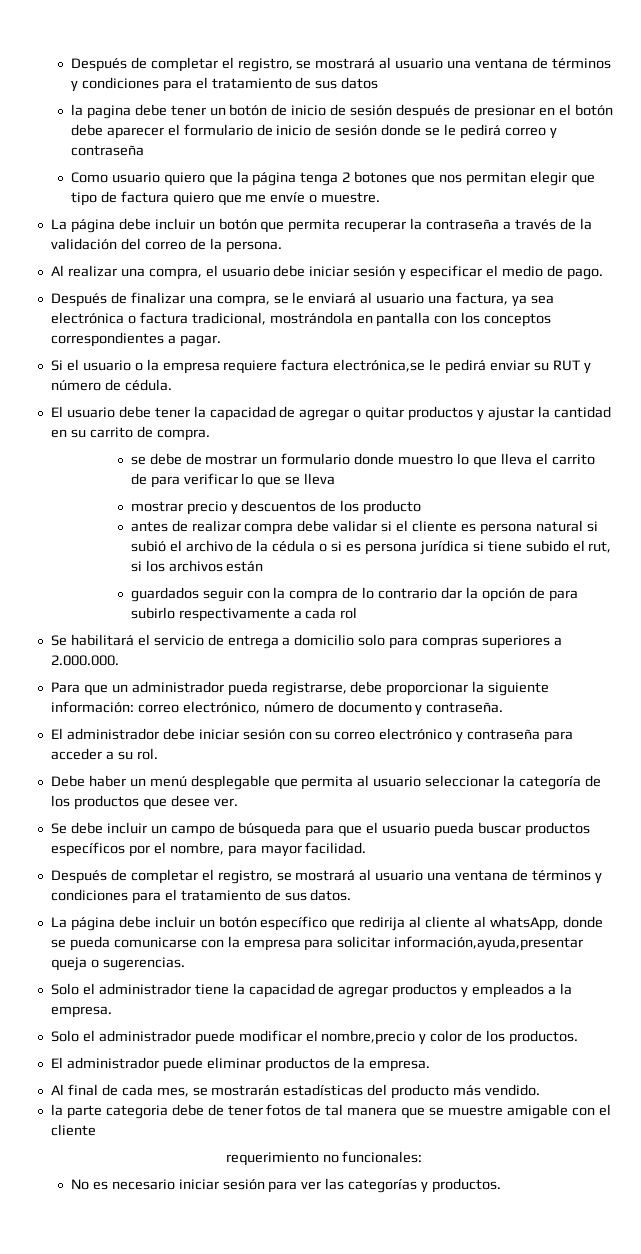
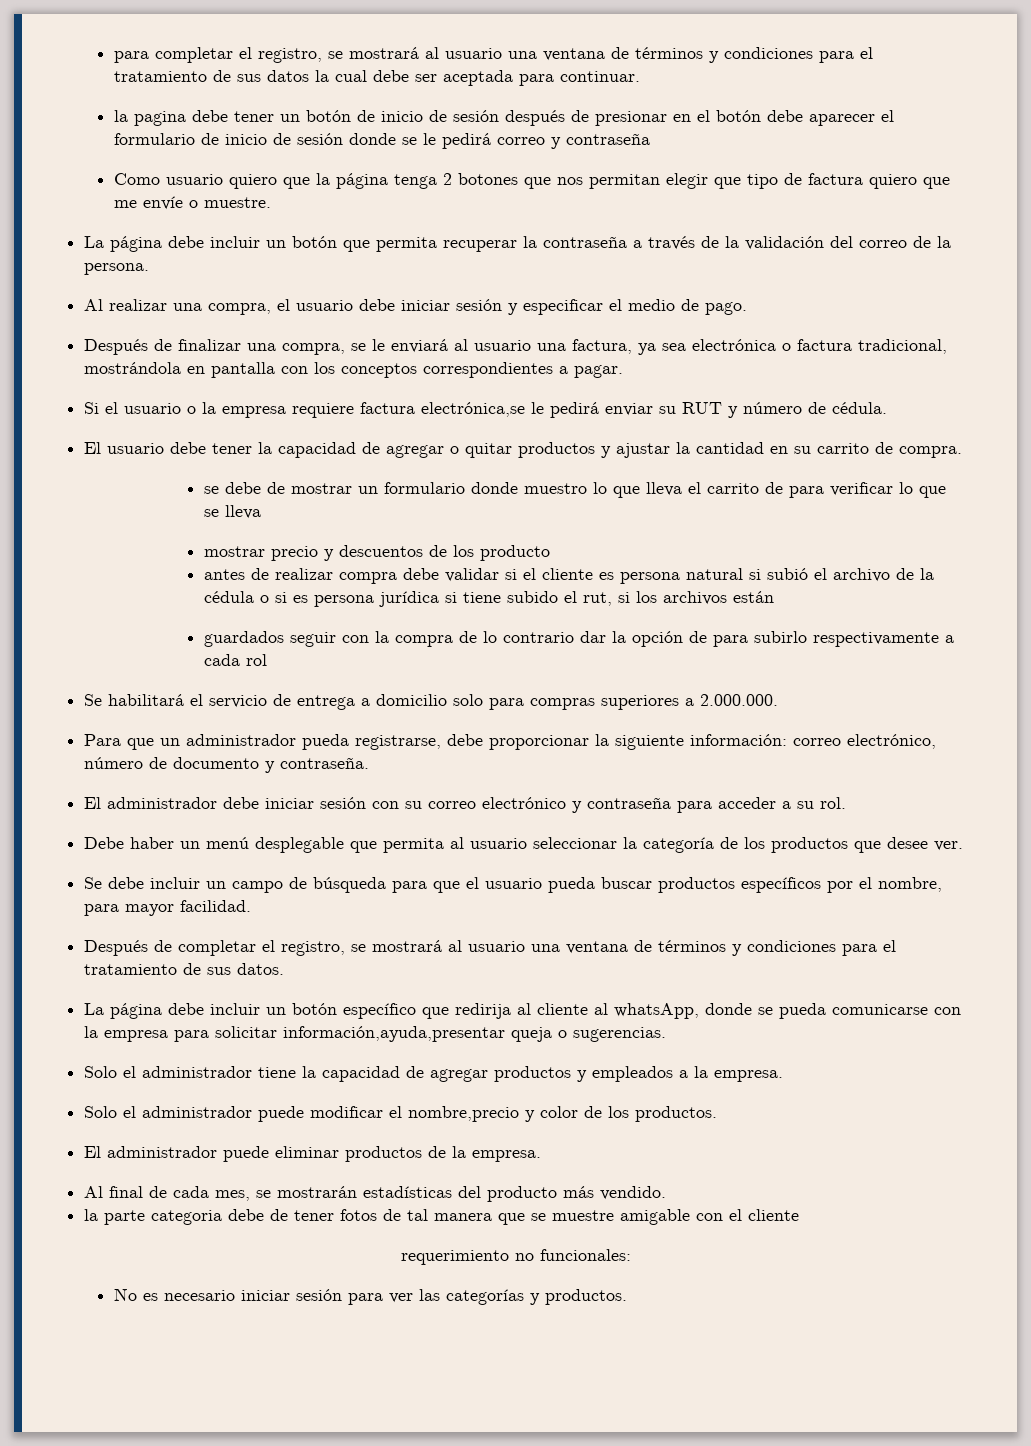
- Después de completar el registro, se mostrará al usuario una ventana de términos y condiciones para el tratamiento de sus datos
+ para completar el registro, se mostrará al usuario una ventana de términos y condiciones para el tratamiento de sus datos la cual debe ser aceptada para continuar.

